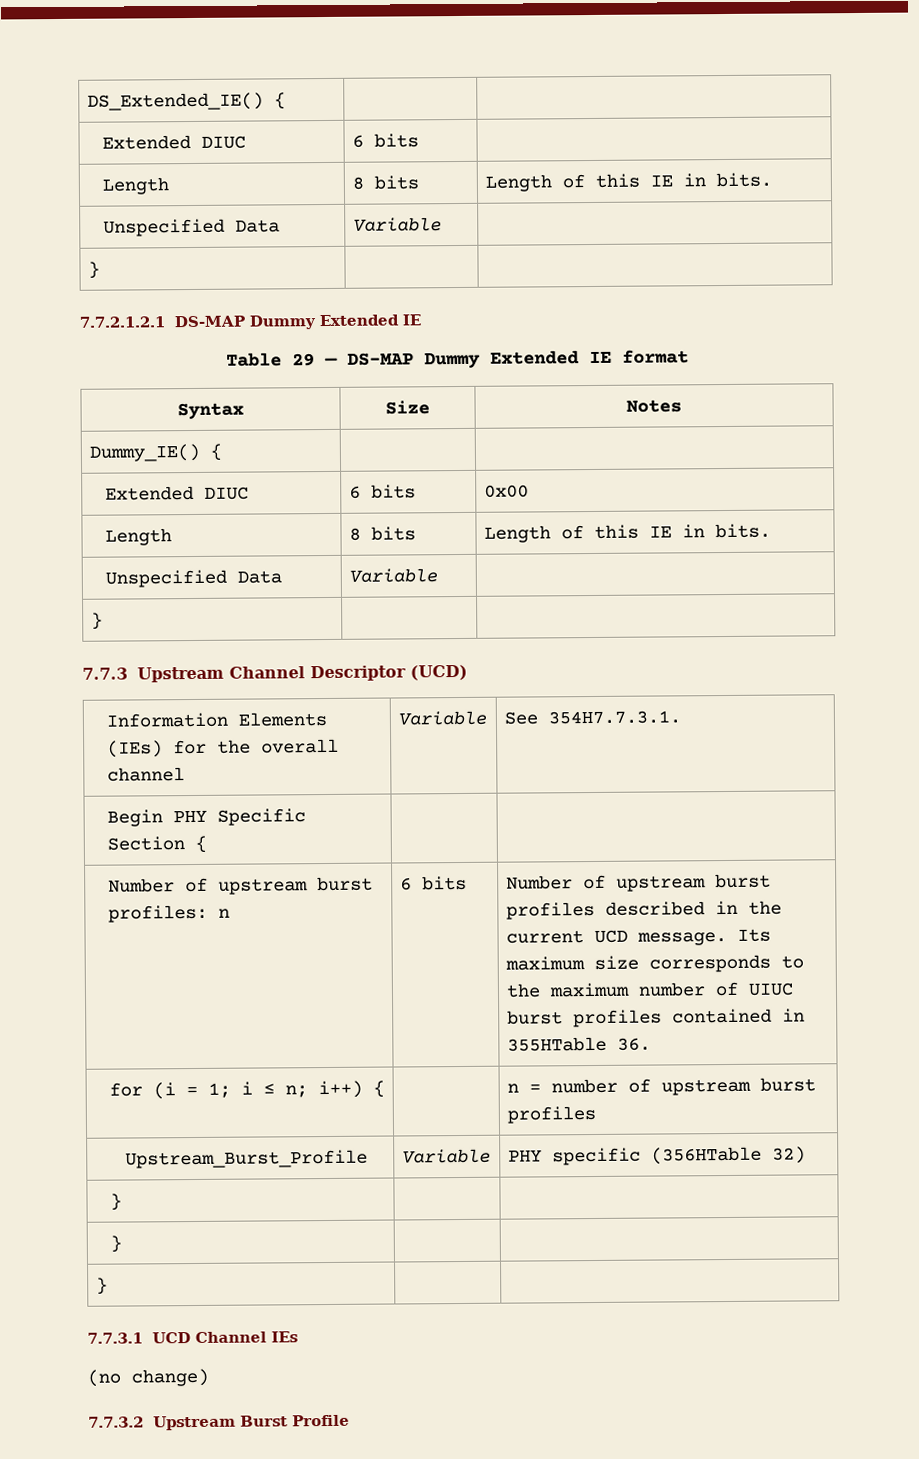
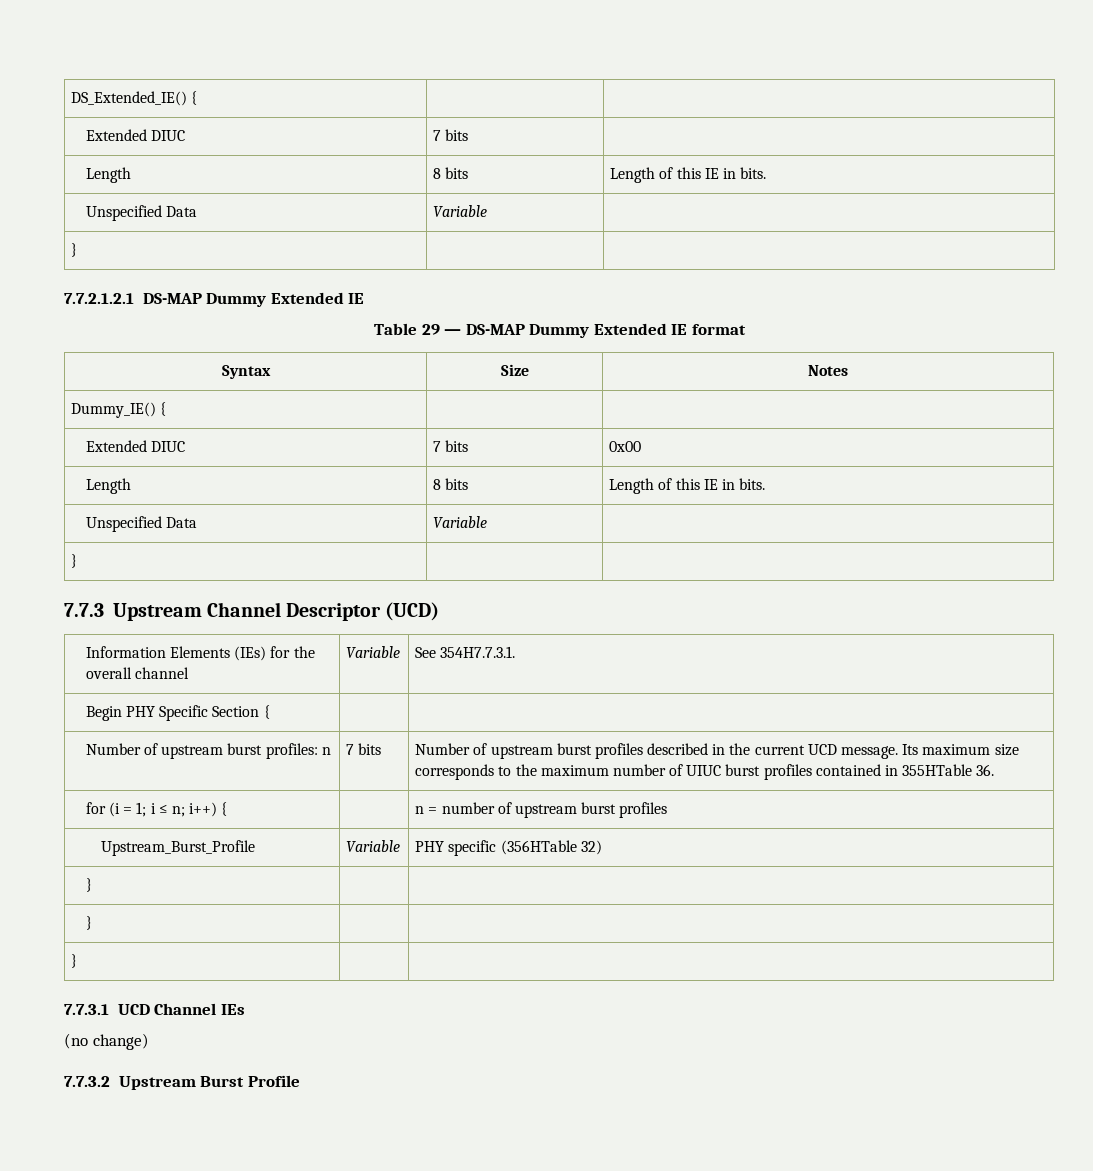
  DS_Extended_IE() { | |
- Extended DIUC | 6 bits |
+ Extended DIUC | 7 bits |
- Extended DIUC | 6 bits | 0x00
+ Extended DIUC | 7 bits | 0x00
- Number of upstream burst profiles: n | 6 bits | Number of upstream burst profiles described in the current UCD message. Its maximum size corresponds to the maximum number of UIUC burst profiles contained in 355HTable 36.
+ Number of upstream burst profiles: n | 7 bits | Number of upstream burst profiles described in the current UCD message. Its maximum size corresponds to the maximum number of UIUC burst profiles contained in 355HTable 36.

